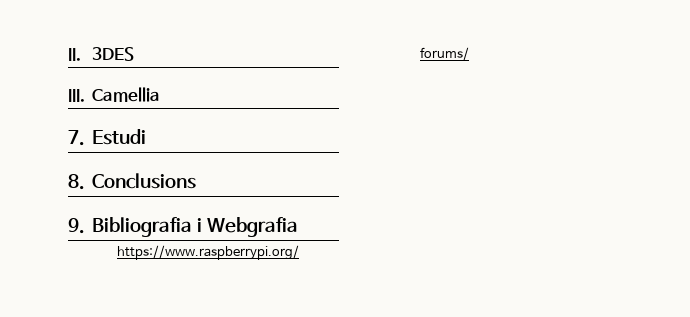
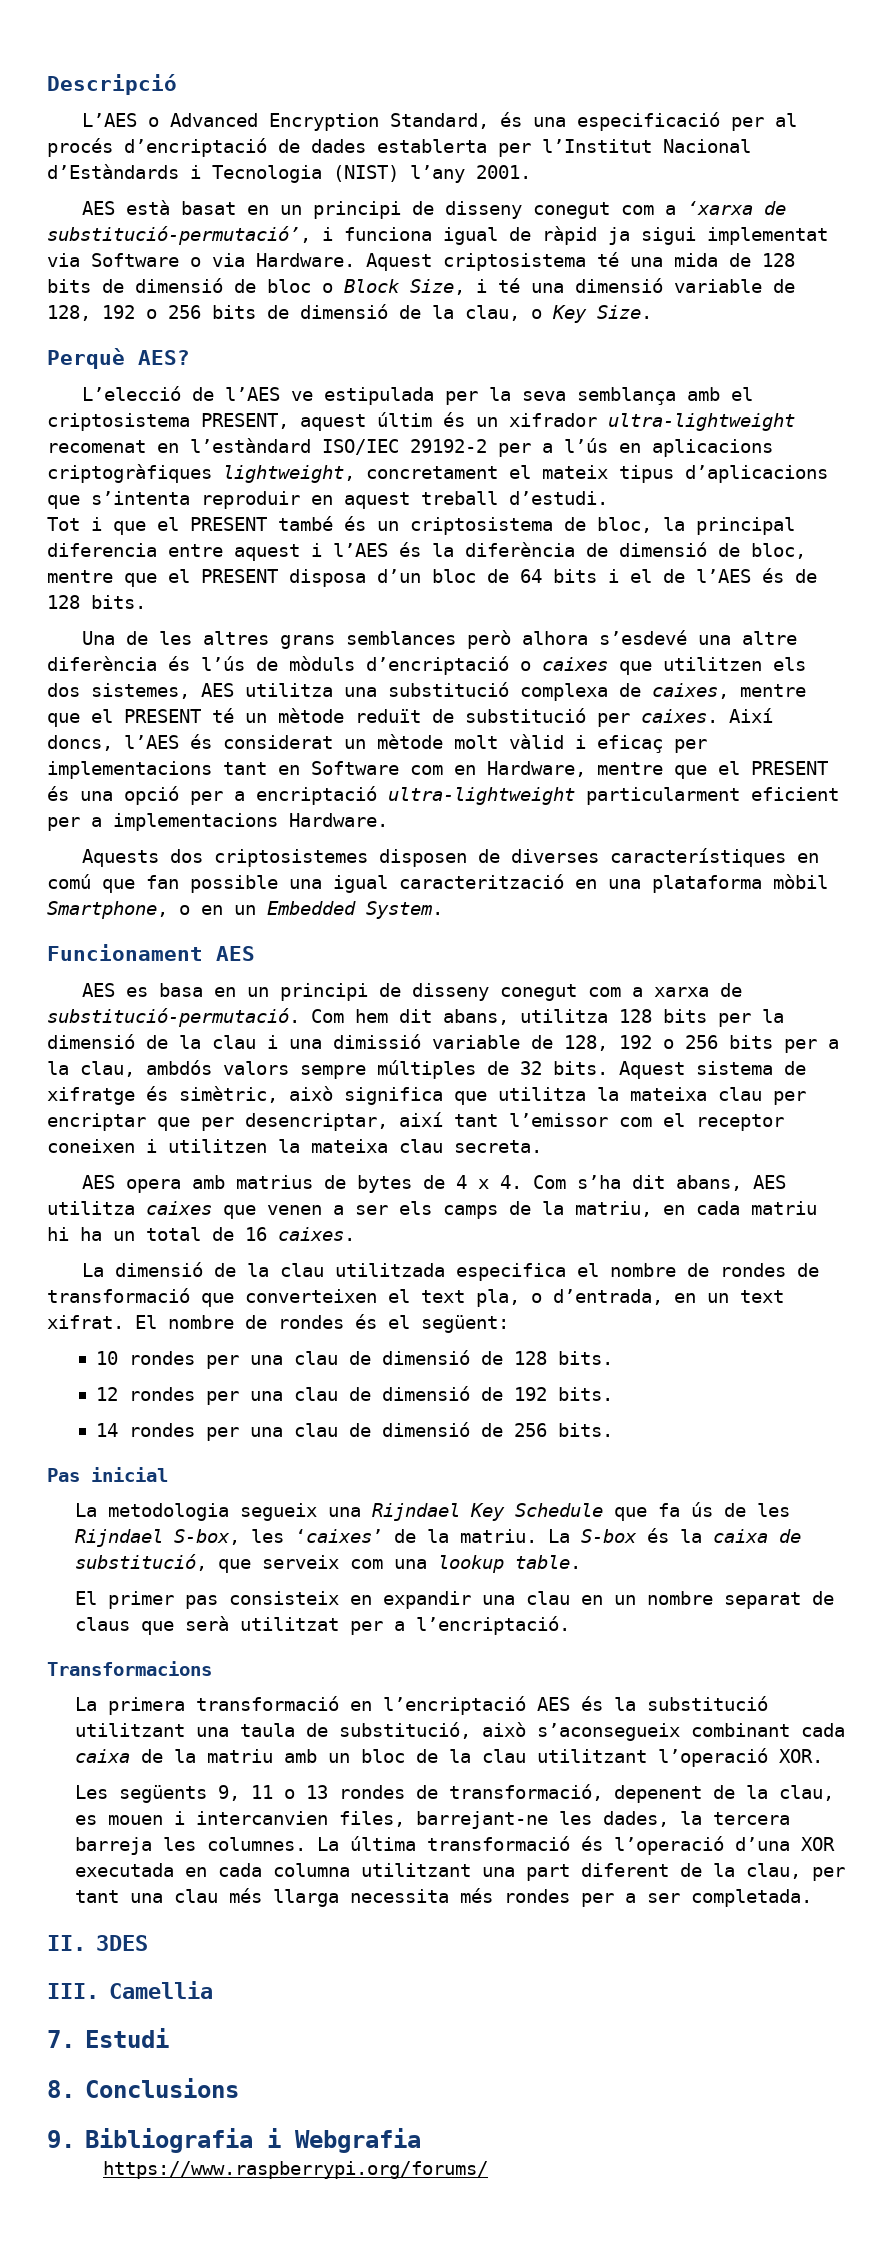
+ Descripció
+ L’AES o Advanced Encryption Standard, és una especificació per al procés d’encriptació de dades establerta per l’Institut Nacional d’Estàndards i Tecnologia (NIST) l’any 2001.
+ AES està basat en un principi de disseny conegut com a ‘xarxa de substitució-permutació’, i funciona igual de ràpid ja sigui implementat via Software o via Hardware. Aquest criptosistema té una mida de 128 bits de dimensió de bloc o Block Size, i té una dimensió variable de 128, 192 o 256 bits de dimensió de la clau, o Key Size.
+ Perquè AES?
+ L’elecció de l’AES ve estipulada per la seva semblança amb el criptosistema PRESENT, aquest últim és un xifrador ultra-lightweight recomenat en l’estàndard ISO/IEC 29192-2 per a l’ús en aplicacions criptogràfiques lightweight, concretament el mateix tipus d’aplicacions que s’intenta reproduir en aquest treball d’estudi.
+ Tot i que el PRESENT també és un criptosistema de bloc, la principal diferencia entre aquest i l’AES és la diferència de dimensió de bloc, mentre que el PRESENT disposa d’un bloc de 64 bits i el de l’AES és de 128 bits.
+ Una de les altres grans semblances però alhora s’esdevé una altre diferència és l’ús de mòduls d’encriptació o caixes que utilitzen els dos sistemes, AES utilitza una substitució complexa de caixes, mentre que el PRESENT té un mètode reduït de substitució per caixes. Així doncs, l’AES és considerat un mètode molt vàlid i eficaç per implementacions tant en Software com en Hardware, mentre que el PRESENT és una opció per a encriptació ultra-lightweight particularment eficient per a implementacions Hardware.
+ Aquests dos criptosistemes disposen de diverses característiques en comú que fan possible una igual caracterització en una plataforma mòbil Smartphone, o en un Embedded System.
+ Funcionament AES
+ AES es basa en un principi de disseny conegut com a xarxa de substitució-permutació. Com hem dit abans, utilitza 128 bits per la dimensió de la clau i una dimissió variable de 128, 192 o 256 bits per a la clau, ambdós valors sempre múltiples de 32 bits. Aquest sistema de xifratge és simètric, això significa que utilitza la mateixa clau per encriptar que per desencriptar, així tant l’emissor com el receptor coneixen i utilitzen la mateixa clau secreta.
+ AES opera amb matrius de bytes de 4 x 4. Com s’ha dit abans, AES utilitza caixes que venen a ser els camps de la matriu, en cada matriu hi ha un total de 16 caixes.
+ La dimensió de la clau utilitzada especifica el nombre de rondes de transformació que converteixen el text pla, o d’entrada, en un text xifrat. El nombre de rondes és el següent:
+ 10 rondes per una clau de dimensió de 128 bits.
+ 12 rondes per una clau de dimensió de 192 bits.
+ 14 rondes per una clau de dimensió de 256 bits.
+ Pas inicial
+ La metodologia segueix una Rijndael Key Schedule que fa ús de les Rijndael S-box, les ‘caixes’ de la matriu. La S-box és la caixa de substitució, que serveix com una lookup table.
+ El primer pas consisteix en expandir una clau en un nombre separat de claus que serà utilitzat per a l’encriptació.
+ Transformacions
+ La primera transformació en l’encriptació AES és la substitució utilitzant una taula de substitució, això s’aconsegueix combinant cada caixa de la matriu amb un bloc de la clau utilitzant l’operació XOR.
+ Les següents 9, 11 o 13 rondes de transformació, depenent de la clau, es mouen i intercanvien files, barrejant-ne les dades, la tercera barreja les columnes. La última transformació és l’operació d’una XOR executada en cada columna utilitzant una part diferent de la clau, per tant una clau més llarga necessita més rondes per a ser completada.

